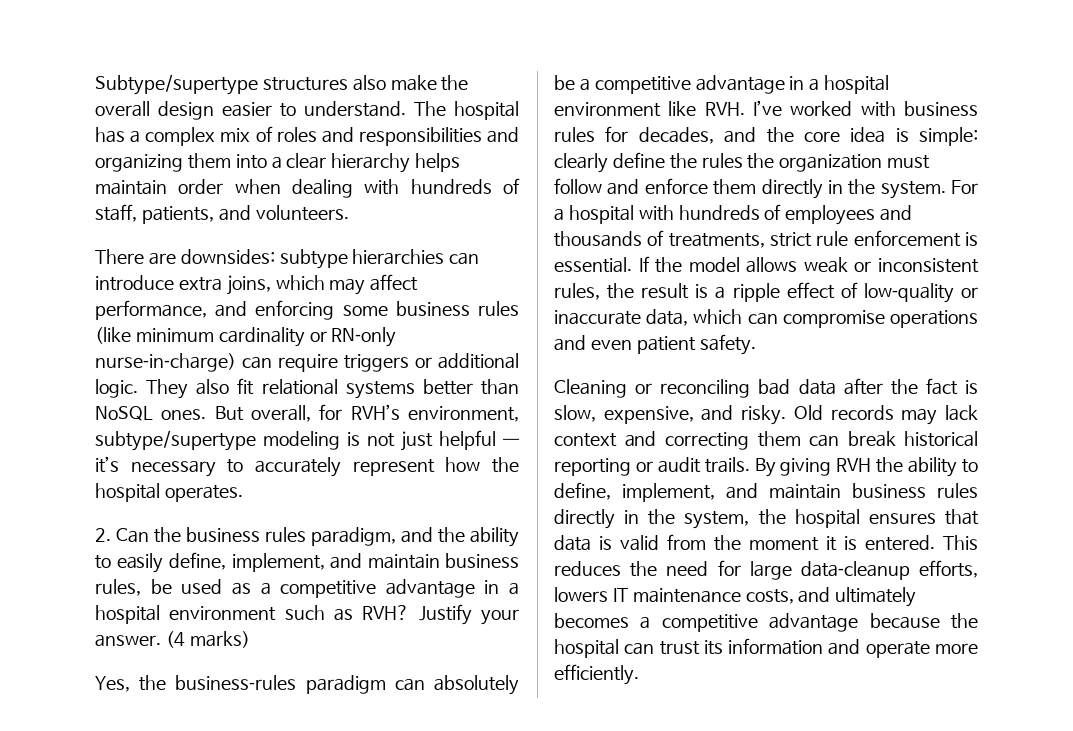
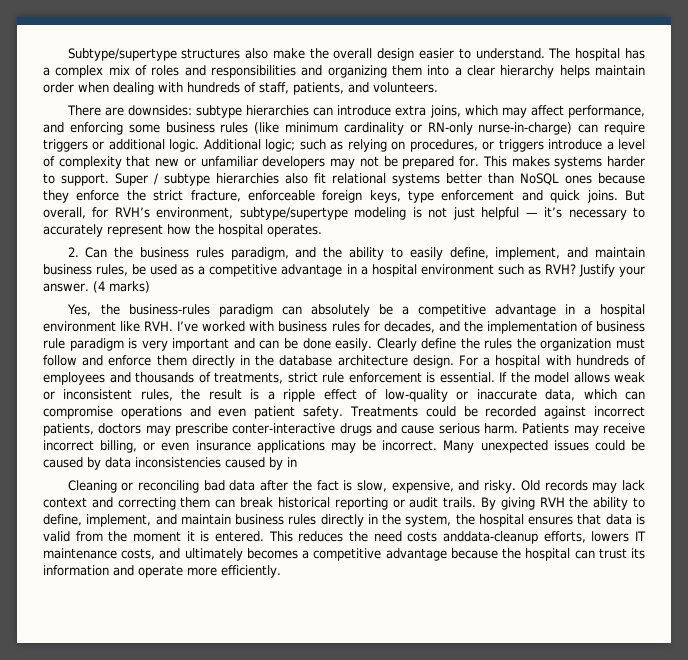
- They also fit relational systems better than NoSQL ones.
+ Additional logic; such as relying on procedures, or triggers introduce a level of complexity that new or unfamiliar developers may not be prepared for. This makes systems harder to support. Super / subtype hierarchies also fit relational systems better than NoSQL ones because they enforce the strict fracture, enforceable foreign keys, type enforcement and quick joins.
- Yes, the business‑rules paradigm can absolutely be a competitive advantage in a hospital environment like RVH. I’ve worked with business rules for decades, and the core idea is simple: clearly define the rules the organization must follow and enforce them directly in the system.
+ Yes, the business‑rules paradigm can absolutely be a competitive advantage in a hospital environment like RVH. I’ve worked with business rules for decades, and the implementation of business rule paradigm is very important and can be done easily. Clearly define the rules the organization must follow and enforce them directly in the database architecture design.
+ Treatments could be recorded against incorrect patients, doctors may prescribe conter-interactive drugs and cause serious harm. Patients may receive incorrect billing, or even insurance applications may be incorrect. Many unexpected issues could be caused by data inconsistencies caused by in
- This reduces the need for large data‑cleanup efforts, lowers IT maintenance costs, and ultimately becomes a competitive advantage because the hospital can trust its information and operate more efficiently.
+ This reduces the need costs anddata‑cleanup efforts, lowers IT maintenance costs, and ultimately becomes a competitive advantage because the hospital can trust its information and operate more efficiently.

